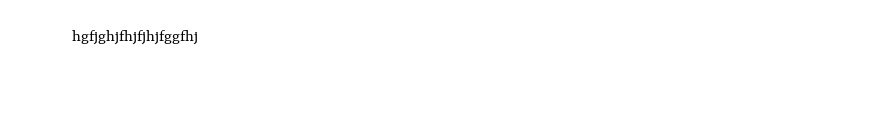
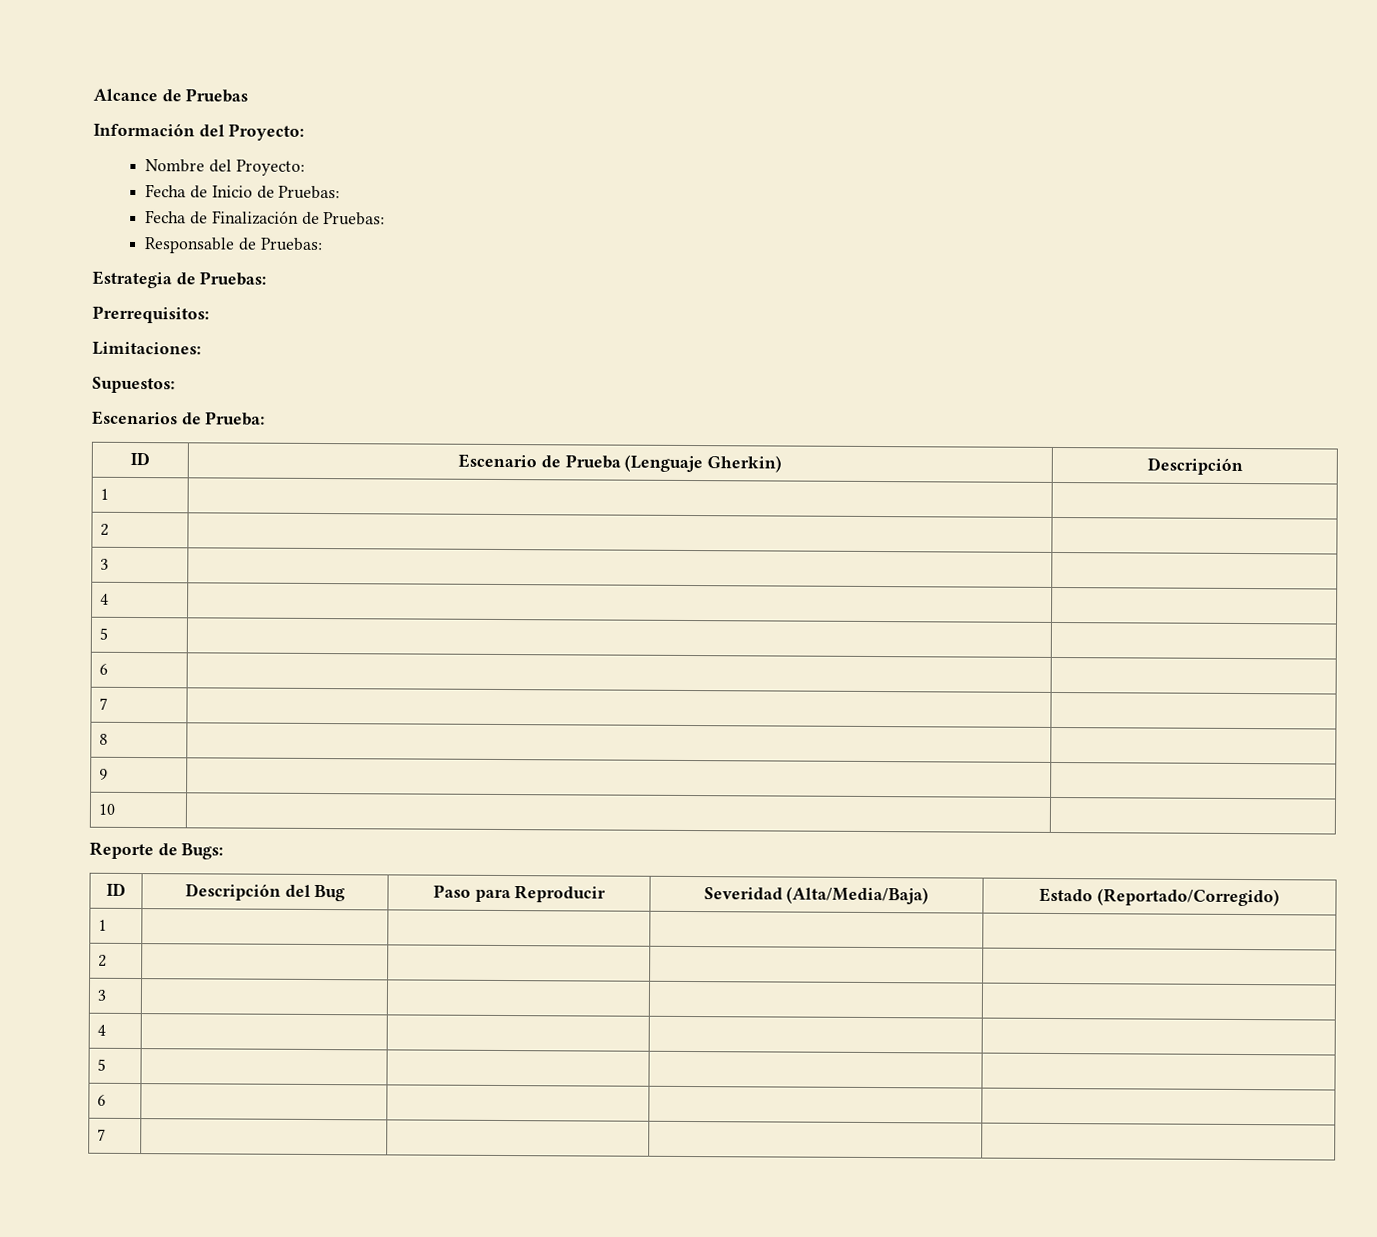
- hgfjghjfhjfjhjfggfhj
+ Alcance de Pruebas
+ Información del Proyecto:
+ Nombre del Proyecto:
+ Fecha de Inicio de Pruebas:
+ Fecha de Finalización de Pruebas:
+ Responsable de Pruebas:
+ Estrategia de Pruebas:
+ Prerrequisitos:
+ Limitaciones:
+ Supuestos:
+ Escenarios de Prueba:
+ ID | Escenario de Prueba (Lenguaje Gherkin) | Descripción
+ 1 | |
+ 2 | |
+ 3 | |
+ 4 | |
+ 5 | |
+ 6 | |
+ 7 | |
+ 8 | |
+ 9 | |
+ 10 | |
+ Reporte de Bugs:
+ ID | Descripción del Bug | Paso para Reproducir | Severidad (Alta/Media/Baja) | Estado (Reportado/Corregido)
+ 1 | | | |
+ 2 | | | |
+ 3 | | | |
+ 4 | | | |
+ 5 | | | |
+ 6 | | | |
+ 7 | | | |

